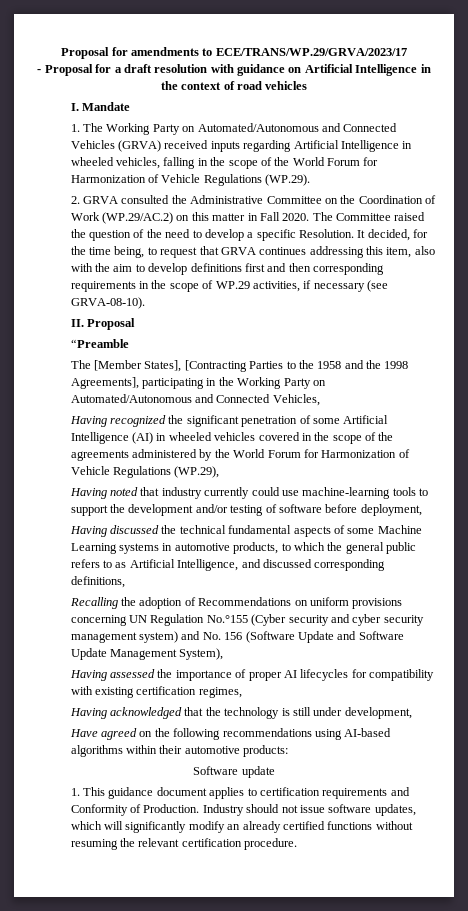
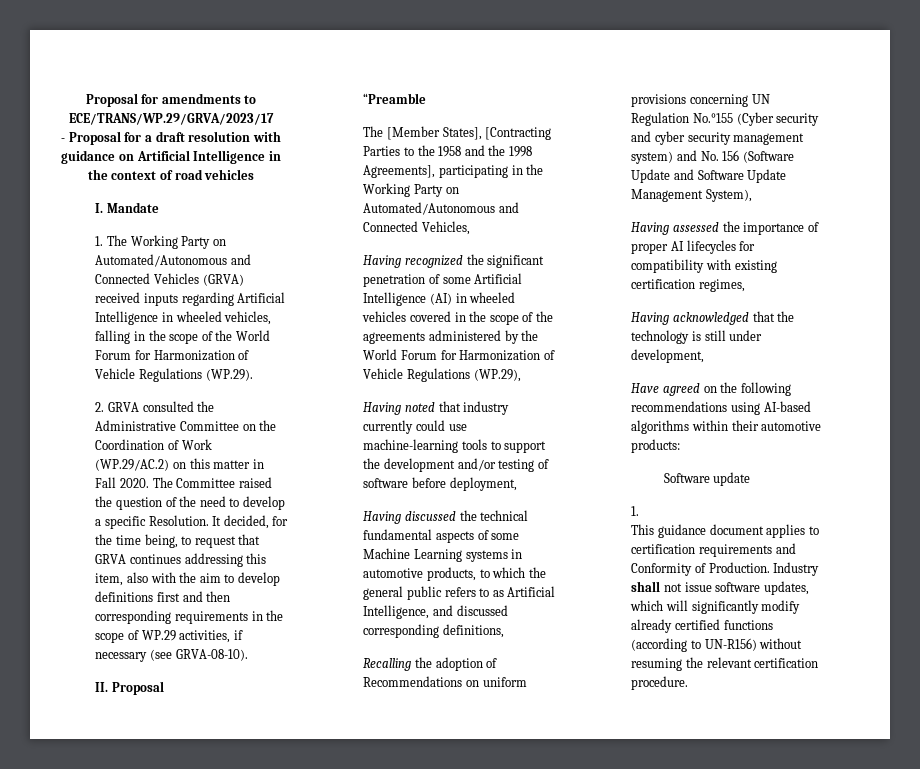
  Software update
- 1. This guidance document applies to certification requirements and Conformity of Production.
+ 1.
+ This guidance document applies to certification requirements and Conformity of Production.
- Industry should not issue software updates, which will significantly modify an already certified functions without resuming the relevant certification procedure.
+ Industry shall not issue software updates, which will significantly modify already certified functions (according to UN-R156) without resuming the relevant certification procedure.

